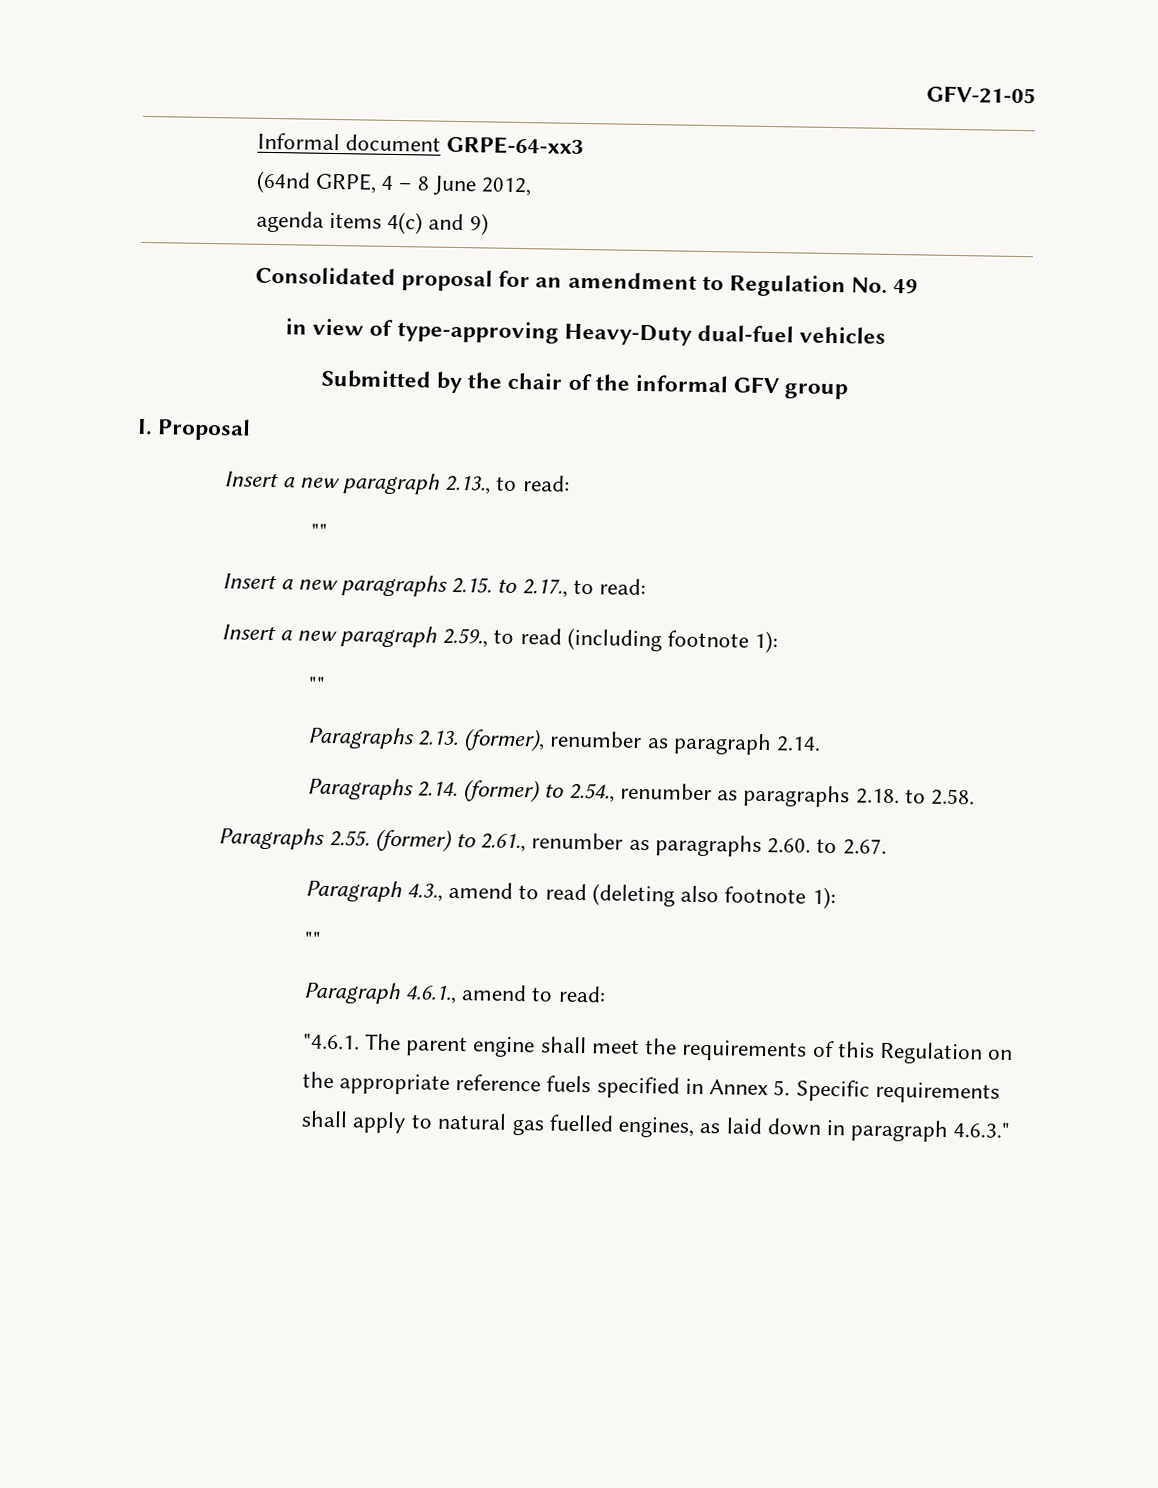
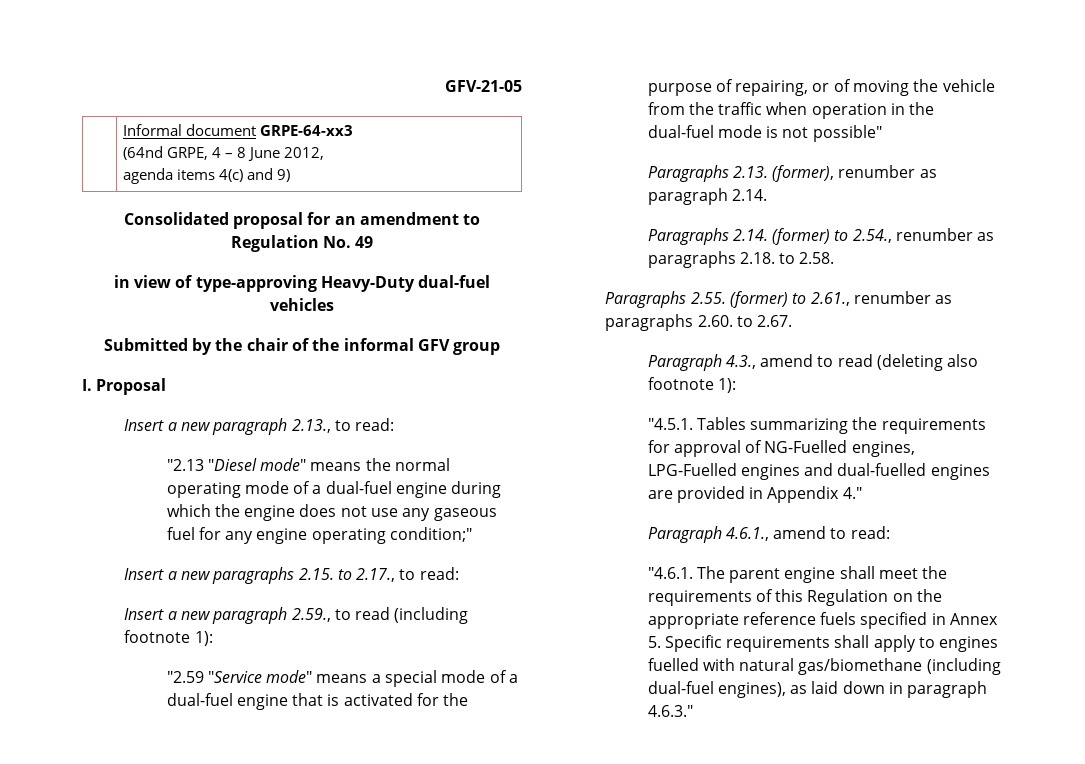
  Insert a new paragraph 2.13., to read:
- ""
+ "2.13 "Diesel mode" means the normal operating mode of a dual-fuel engine during which the engine does not use any gaseous fuel for any engine operating condition;"
  Insert a new paragraph 2.59., to read (including footnote 1):
- ""
+ "2.59 "Service mode" means a special mode of a dual-fuel engine that is activated for the purpose of repairing, or of moving the vehicle from the traffic when operation in the dual-fuel mode is not possible"
  Paragraph 4.3., amend to read (deleting also footnote 1):
- ""
+ "4.5.1. Tables summarizing the requirements for approval of NG-Fuelled engines, LPG-Fuelled engines and dual-fuelled engines are provided in Appendix 4."
- "4.6.1. The parent engine shall meet the requirements of this Regulation on the appropriate reference fuels specified in Annex 5. Specific requirements shall apply to natural gas fuelled engines, as laid down in paragraph 4.6.3."
+ "4.6.1. The parent engine shall meet the requirements of this Regulation on the appropriate reference fuels specified in Annex 5. Specific requirements shall apply to engines fuelled with natural gas/biomethane (including dual-fuel engines), as laid down in paragraph 4.6.3."

